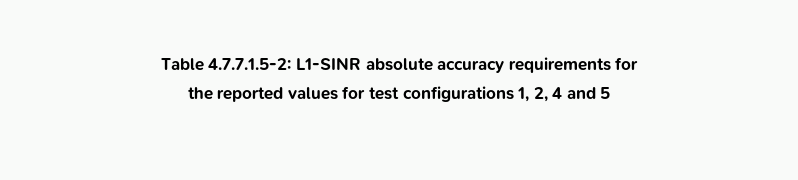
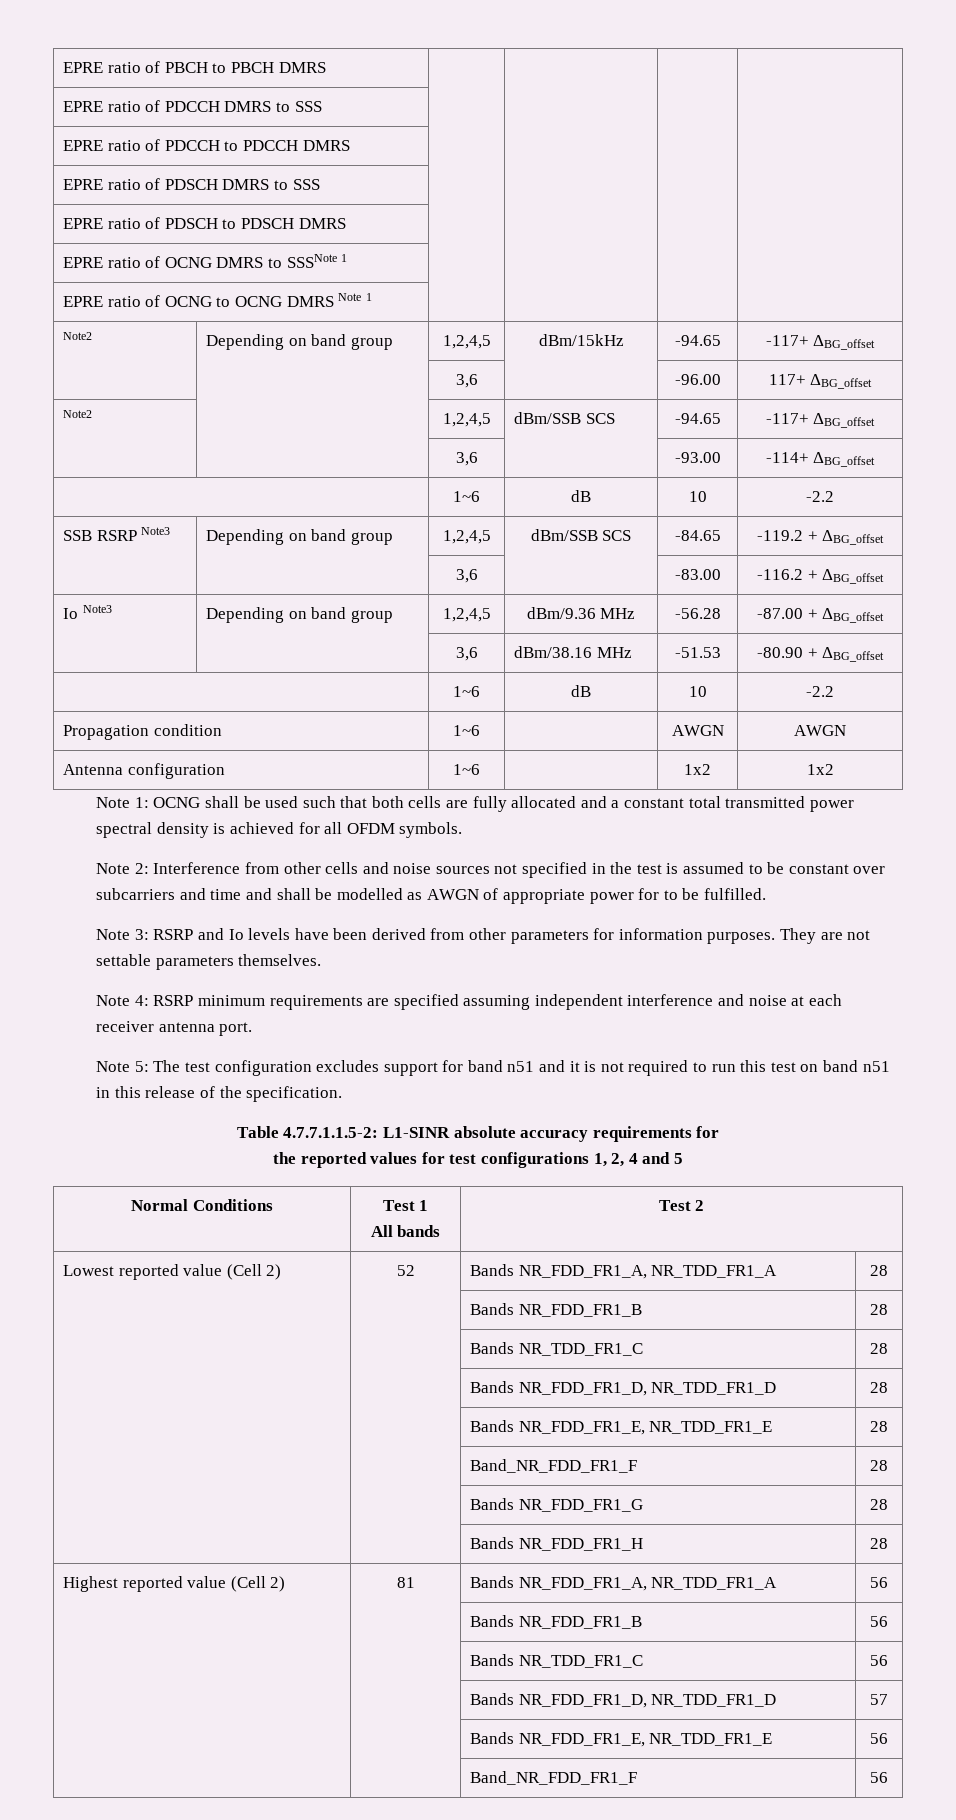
- Table 4.7.7.1.5-2: L1-SINR absolute accuracy requirements for
+ EPRE ratio of PBCH to PBCH DMRS | | | |
+ EPRE ratio of PDCCH DMRS to SSS | | | |
+ EPRE ratio of PDCCH to PDCCH DMRS | | | |
+ EPRE ratio of PDSCH DMRS to SSS | | | |
+ EPRE ratio of PDSCH to PDSCH DMRS | | | |
+ EPRE ratio of OCNG DMRS to SSSNote 1 | | | |
+ EPRE ratio of OCNG to OCNG DMRS Note 1 | | | |
+ Note2 | Depending on band group | 1,2,4,5 | dBm/15kHz | -94.65 | -117+ ΔBG_offset
+ | | 3,6 | | -96.00 | 117+ ΔBG_offset
+ Note2 | | 1,2,4,5 | dBm/SSB SCS | -94.65 | -117+ ΔBG_offset
+ | | 3,6 | | -93.00 | -114+ ΔBG_offset
+ | 1~6 | dB | 10 | -2.2
+ SSB RSRP Note3 | Depending on band group | 1,2,4,5 | dBm/SSB SCS | -84.65 | -119.2 + ΔBG_offset
+ | | 3,6 | | -83.00 | -116.2 + ΔBG_offset
+ Io Note3 | Depending on band group | 1,2,4,5 | dBm/9.36 MHz | -56.28 | -87.00 + ΔBG_offset
+ | | 3,6 | dBm/38.16 MHz | -51.53 | -80.90 + ΔBG_offset
+ | 1~6 | dB | 10 | -2.2
+ Propagation condition | 1~6 | | AWGN | AWGN
+ Antenna configuration | 1~6 | | 1x2 | 1x2
+ Note 1: OCNG shall be used such that both cells are fully allocated and a constant total transmitted power spectral density is achieved for all OFDM symbols.
+ Note 2: Interference from other cells and noise sources not specified in the test is assumed to be constant over subcarriers and time and shall be modelled as AWGN of appropriate power for to be fulfilled.
+ Note 3: RSRP and Io levels have been derived from other parameters for information purposes. They are not settable parameters themselves.
+ Note 4: RSRP minimum requirements are specified assuming independent interference and noise at each receiver antenna port.
+ Note 5: The test configuration excludes support for band n51 and it is not required to run this test on band n51 in this release of the specification.
+ Table 4.7.7.1.1.5-2: L1-SINR absolute accuracy requirements for
+ Normal Conditions | Test 1
+ All bands | Test 2
+ Lowest reported value (Cell 2) | 52 | Bands NR_FDD_FR1_A, NR_TDD_FR1_A | 28
+ | | Bands NR_FDD_FR1_B | 28
+ | | Bands NR_TDD_FR1_C | 28
+ | | Bands NR_FDD_FR1_D, NR_TDD_FR1_D | 28
+ | | Bands NR_FDD_FR1_E, NR_TDD_FR1_E | 28
+ | | Band_NR_FDD_FR1_F | 28
+ | | Bands NR_FDD_FR1_G | 28
+ | | Bands NR_FDD_FR1_H | 28
+ Highest reported value (Cell 2) | 81 | Bands NR_FDD_FR1_A, NR_TDD_FR1_A | 56
+ | | Bands NR_FDD_FR1_B | 56
+ | | Bands NR_TDD_FR1_C | 56
+ | | Bands NR_FDD_FR1_D, NR_TDD_FR1_D | 57
+ | | Bands NR_FDD_FR1_E, NR_TDD_FR1_E | 56
+ | | Band_NR_FDD_FR1_F | 56

